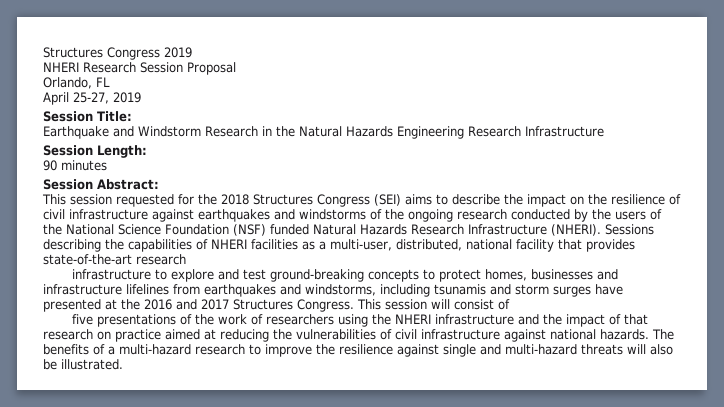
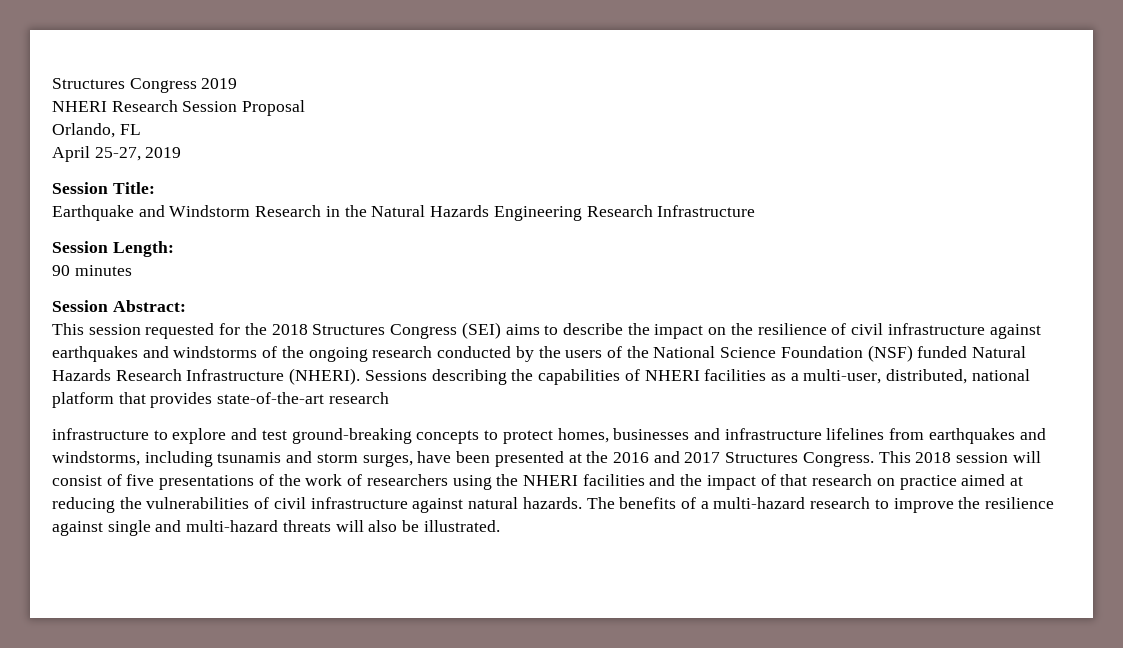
- Sessions describing the capabilities of NHERI facilities as a multi-user, distributed, national facility that provides state-of-the-art research
+ Sessions describing the capabilities of NHERI facilities as a multi-user, distributed, national platform that provides state-of-the-art research
- infrastructure to explore and test ground-breaking concepts to protect homes, businesses and infrastructure lifelines from earthquakes and windstorms, including tsunamis and storm surges have presented at the 2016 and 2017 Structures Congress.
+ infrastructure to explore and test ground-breaking concepts to protect homes, businesses and infrastructure lifelines from earthquakes and windstorms, including tsunamis and storm surges, have been presented at the 2016 and 2017 Structures Congress.
- This session will consist of
- five presentations of the work of researchers using the NHERI infrastructure and the impact of that research on practice aimed at reducing the vulnerabilities of civil infrastructure against national hazards.
+ This 2018 session will consist of five presentations of the work of researchers using the NHERI facilities and the impact of that research on practice aimed at reducing the vulnerabilities of civil infrastructure against natural hazards.

